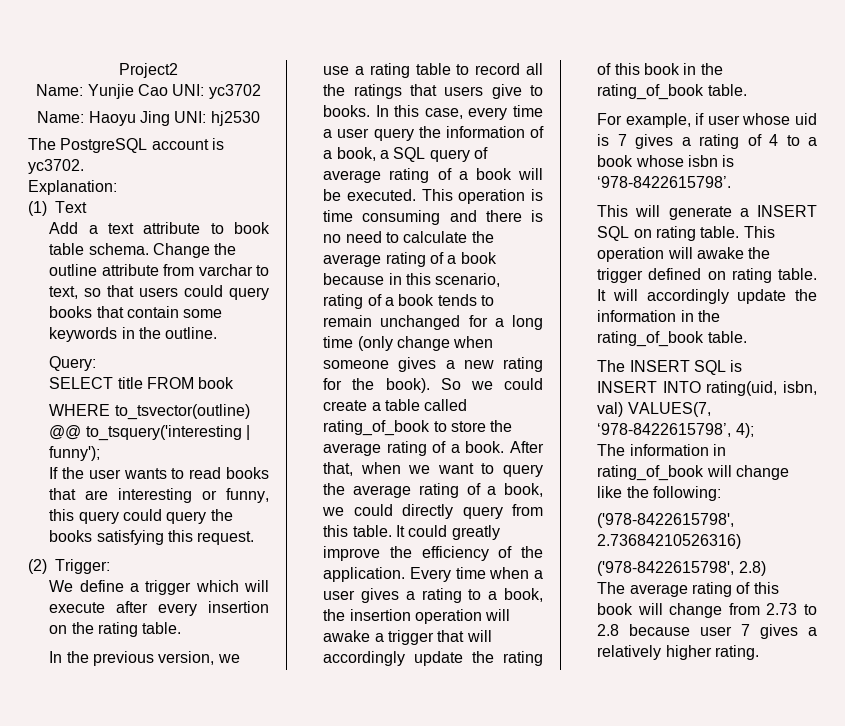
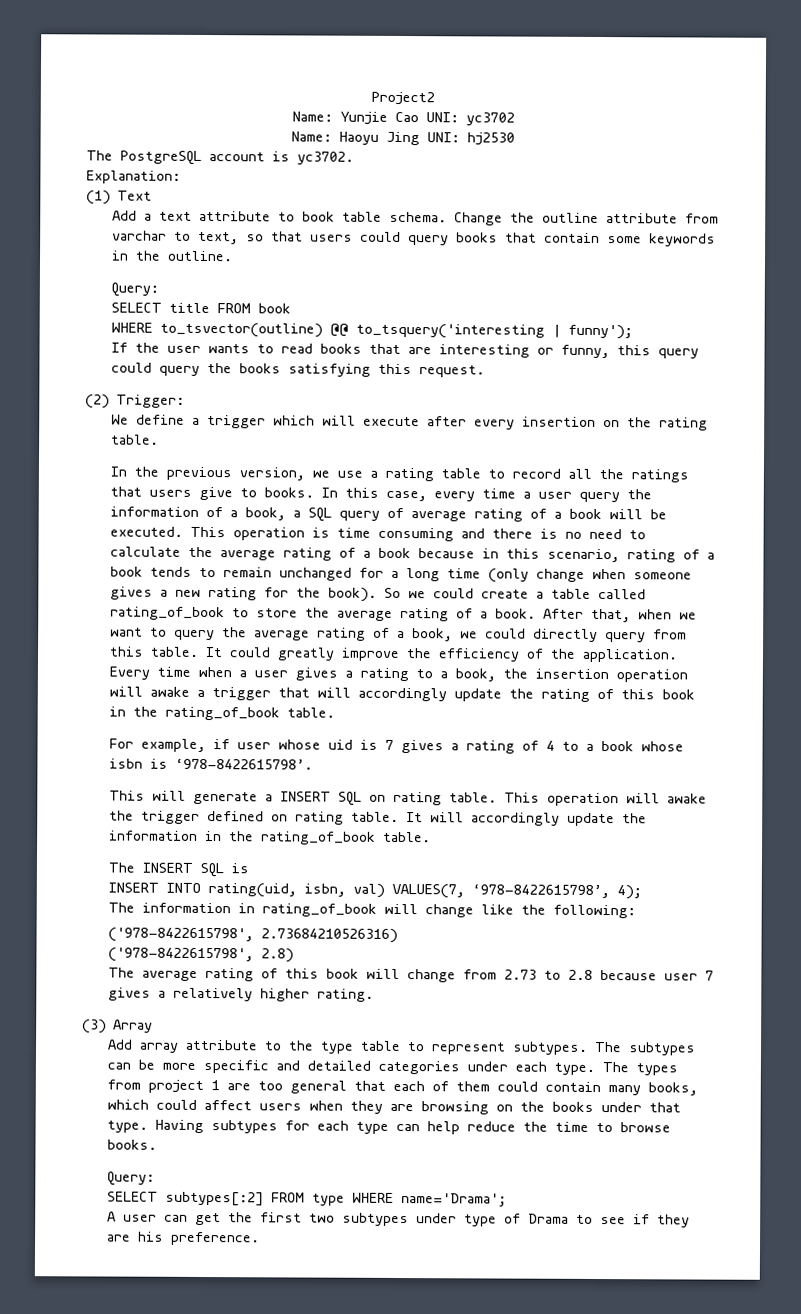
+ (3) Array
+ Add array attribute to the type table to represent subtypes. The subtypes can be more specific and detailed categories under each type. The types from project 1 are too general that each of them could contain many books, which could affect users when they are browsing on the books under that type. Having subtypes for each type can help reduce the time to browse books.
+ Query:
+ SELECT subtypes[:2] FROM type WHERE name='Drama';
+ A user can get the first two subtypes under type of Drama to see if they are his preference.

